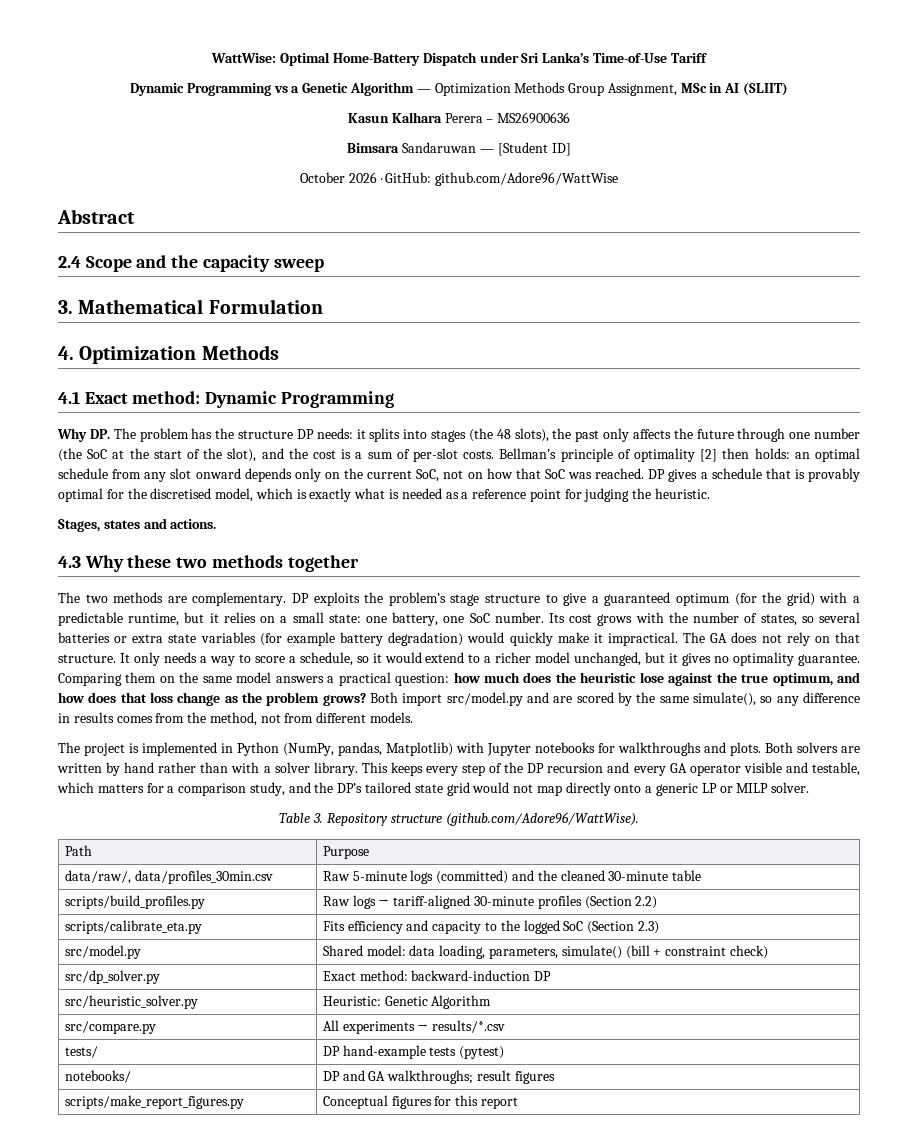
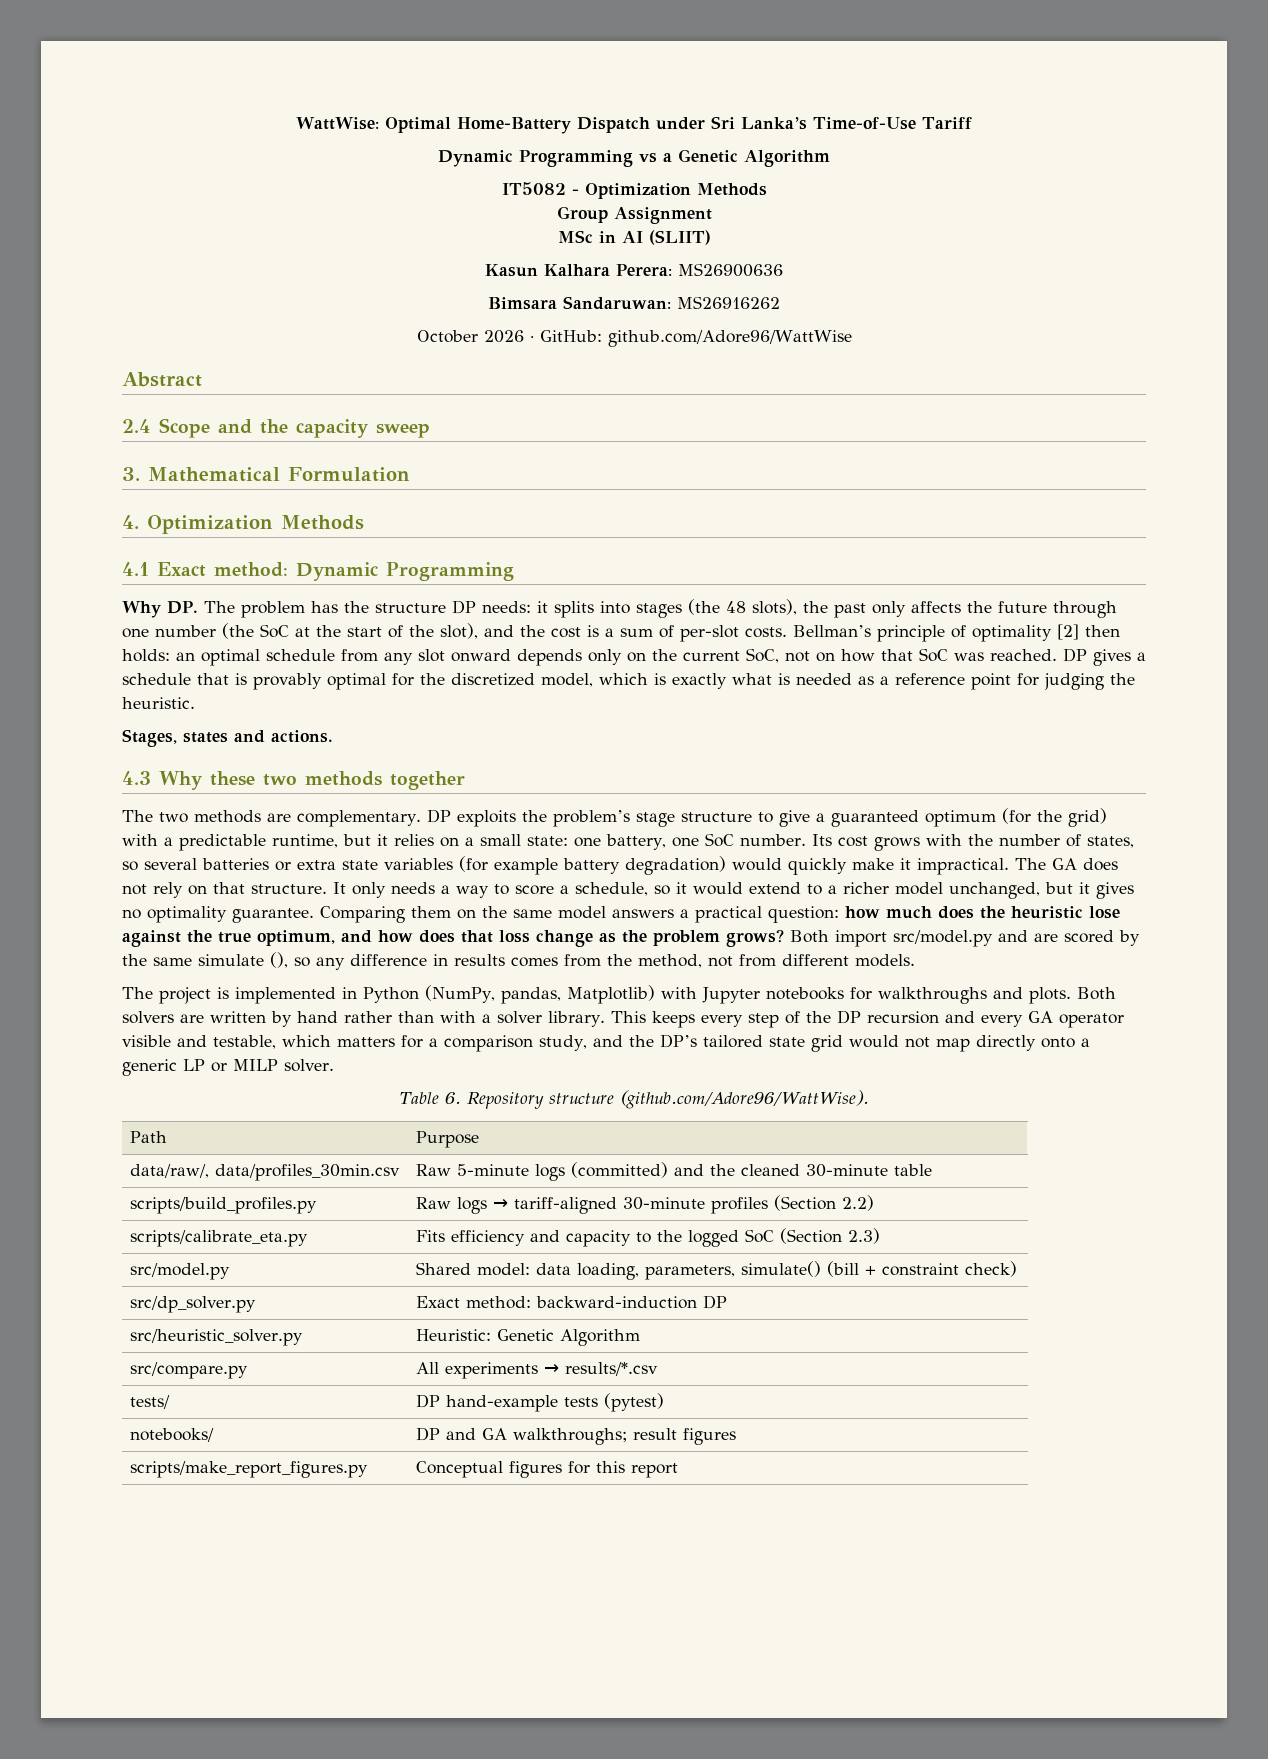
- Dynamic Programming vs a Genetic Algorithm — Optimization Methods Group Assignment, MSc in AI (SLIIT)
+ Dynamic Programming vs a Genetic Algorithm
+ IT5082 - Optimization Methods
+ Group Assignment
+ MSc in AI (SLIIT)
- Kasun Kalhara Perera – MS26900636
+ Kasun Kalhara Perera: MS26900636
- Bimsara Sandaruwan — [Student ID]
+ Bimsara Sandaruwan: MS26916262
- DP gives a schedule that is provably optimal for the discretised model, which is exactly what is needed as a reference point for judging the heuristic.
+ DP gives a schedule that is provably optimal for the discretized model, which is exactly what is needed as a reference point for judging the heuristic.
- Both import src/model.py and are scored by the same simulate(), so any difference in results comes from the method, not from different models.
+ Both import src/model.py and are scored by the same simulate (), so any difference in results comes from the method, not from different models.
- Table 3. Repository structure (github.com/Adore96/WattWise).
+ Table 6. Repository structure (github.com/Adore96/WattWise).

